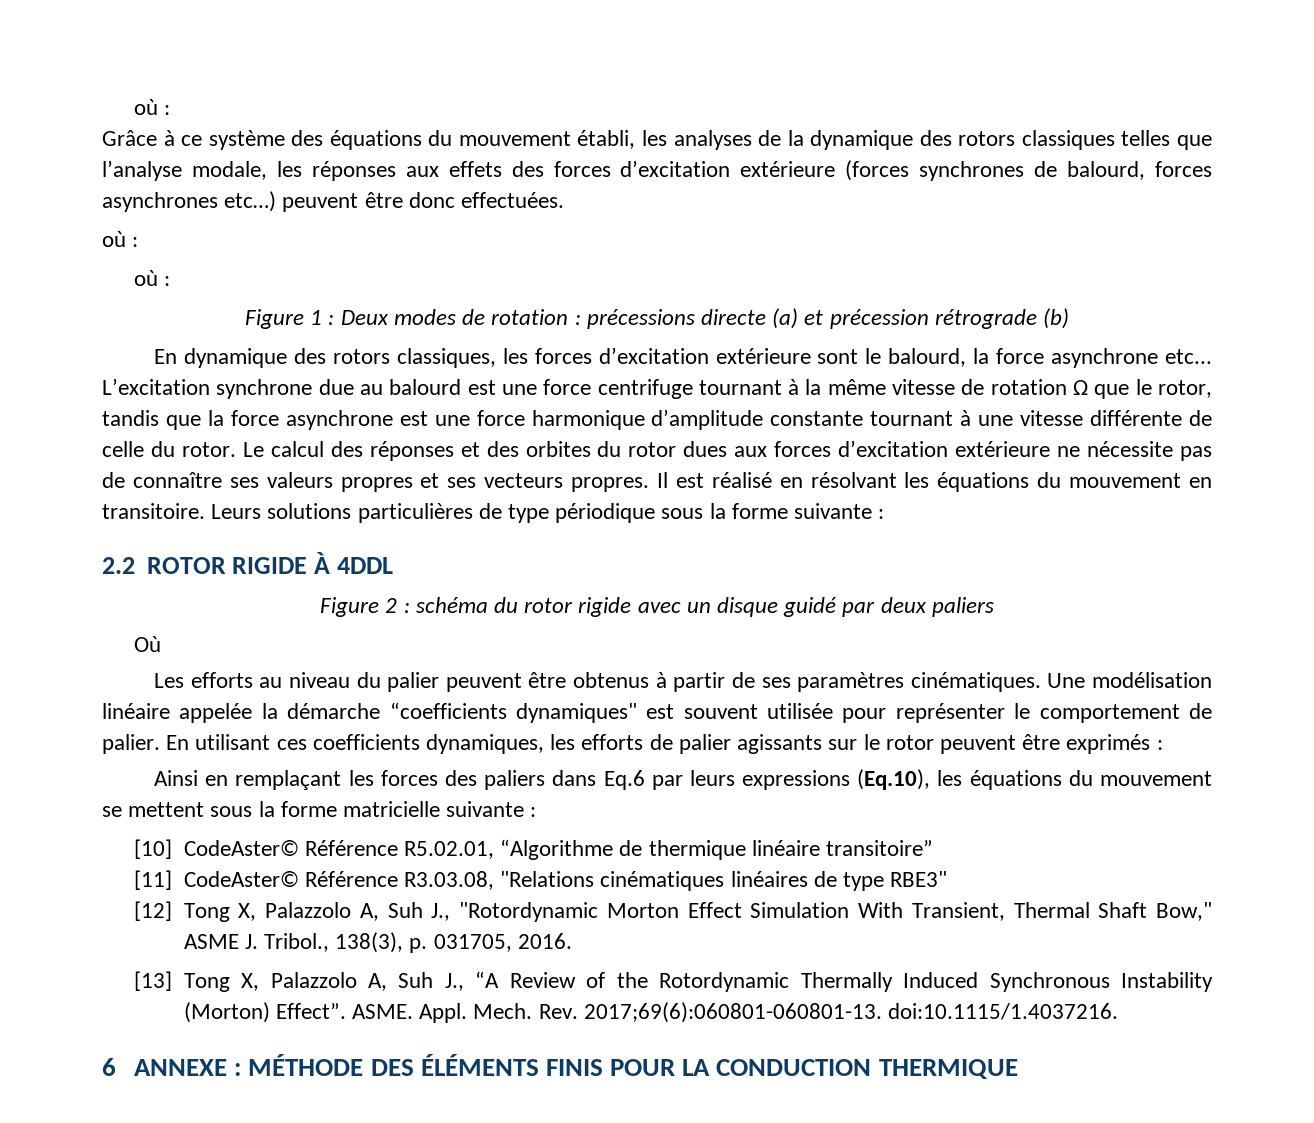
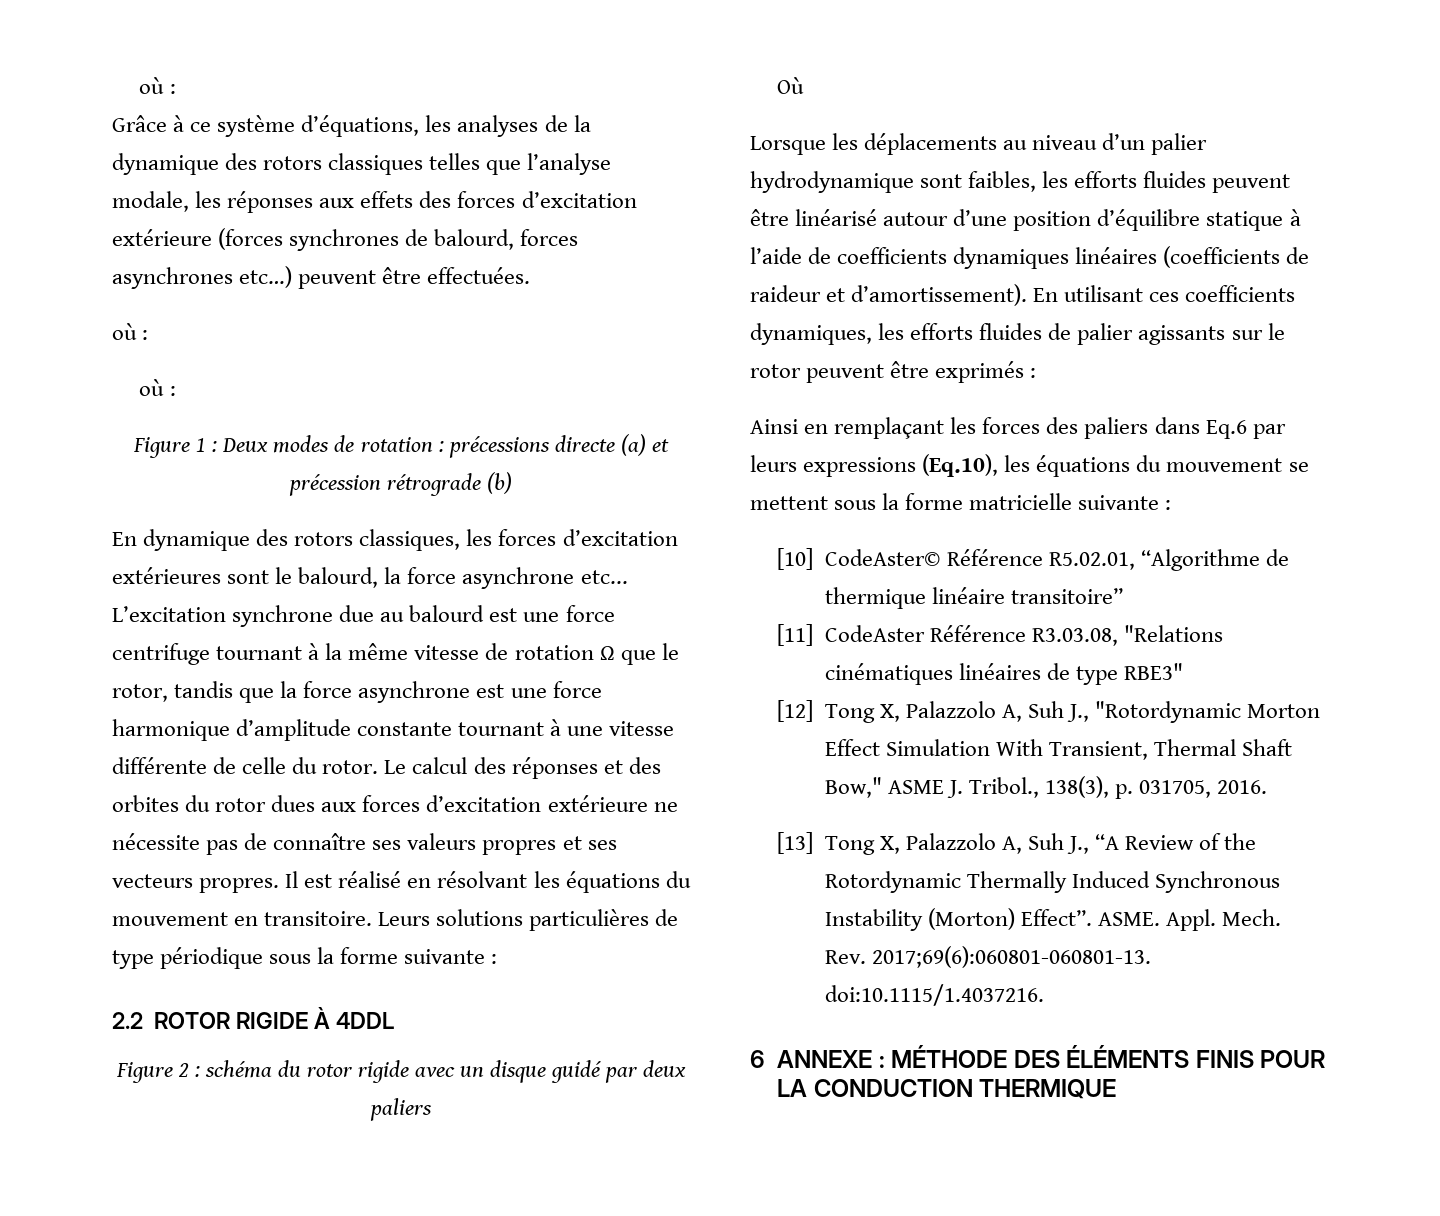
- Grâce à ce système des équations du mouvement établi, les analyses de la dynamique des rotors classiques telles que l’analyse modale, les réponses aux effets des forces d’excitation extérieure (forces synchrones de balourd, forces asynchrones etc…) peuvent être donc effectuées.
+ Grâce à ce système d’équations, les analyses de la dynamique des rotors classiques telles que l’analyse modale, les réponses aux effets des forces d’excitation extérieure (forces synchrones de balourd, forces asynchrones etc…) peuvent être effectuées.
- En dynamique des rotors classiques, les forces d’excitation extérieure sont le balourd, la force asynchrone etc...
+ En dynamique des rotors classiques, les forces d’excitation extérieures sont le balourd, la force asynchrone etc...
- Les efforts au niveau du palier peuvent être obtenus à partir de ses paramètres cinématiques. Une modélisation linéaire appelée la démarche “coefficients dynamiques" est souvent utilisée pour représenter le comportement de palier.
+ Lorsque les déplacements au niveau d’un palier hydrodynamique sont faibles, les efforts fluides peuvent être linéarisé autour d’une position d’équilibre statique à l’aide de coefficients dynamiques linéaires (coefficients de raideur et d’amortissement).
- En utilisant ces coefficients dynamiques, les efforts de palier agissants sur le rotor peuvent être exprimés :
+ En utilisant ces coefficients dynamiques, les efforts fluides de palier agissants sur le rotor peuvent être exprimés :
- [11] CodeAster© Référence R3.03.08, "Relations cinématiques linéaires de type RBE3"
+ [11] CodeAster Référence R3.03.08, "Relations cinématiques linéaires de type RBE3"

